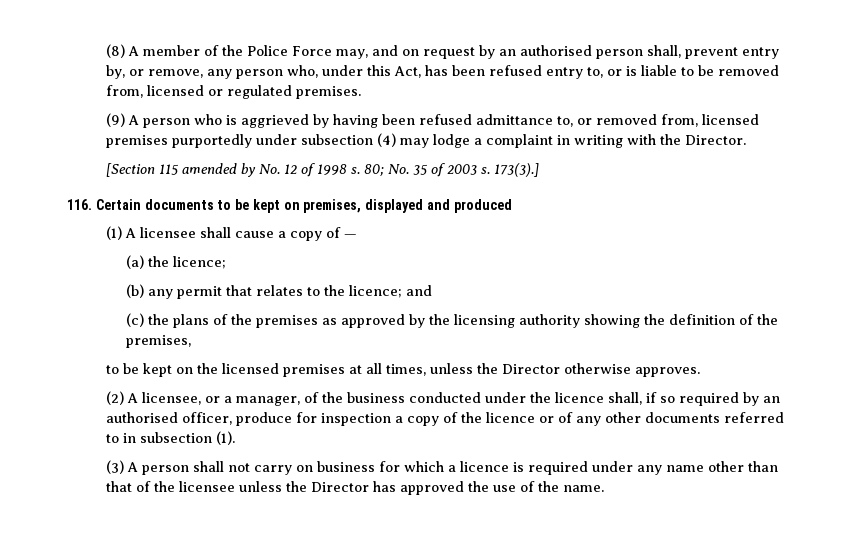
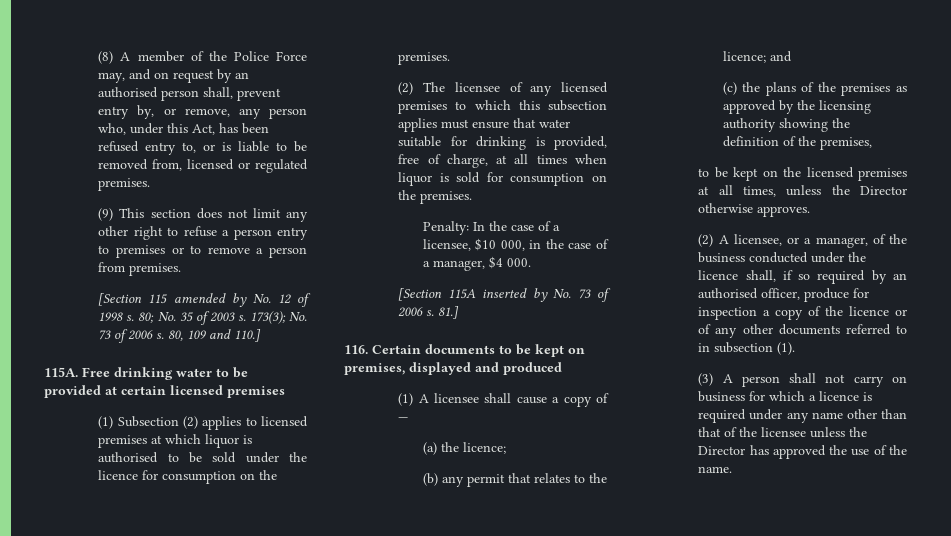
- (9) A person who is aggrieved by having been refused admittance to, or removed from, licensed premises purportedly under subsection (4) may lodge a complaint in writing with the Director.
+ (9) This section does not limit any other right to refuse a person entry to premises or to remove a person from premises.
- 173(3).]
+ 173(3); No. 73 of 2006 s. 80, 109 and 110.]
+ 115A. Free drinking water to be provided at certain licensed premises
+ (1) Subsection (2) applies to licensed premises at which liquor is authorised to be sold under the licence for consumption on the premises.
+ (2) The licensee of any licensed premises to which this subsection applies must ensure that water suitable for drinking is provided, free of charge, at all times when liquor is sold for consumption on the premises.
+ Penalty: In the case of a licensee, $10 000, in the case of a manager, $4 000.
+ [Section 115A inserted by No. 73 of 2006 s. 81.]

